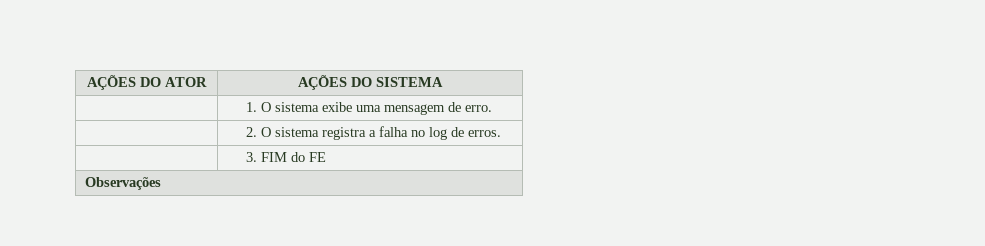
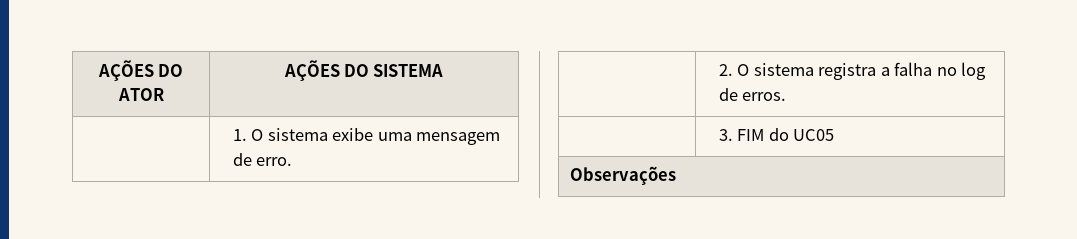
- | 3. FIM do FE
+ | 3. FIM do UC05

